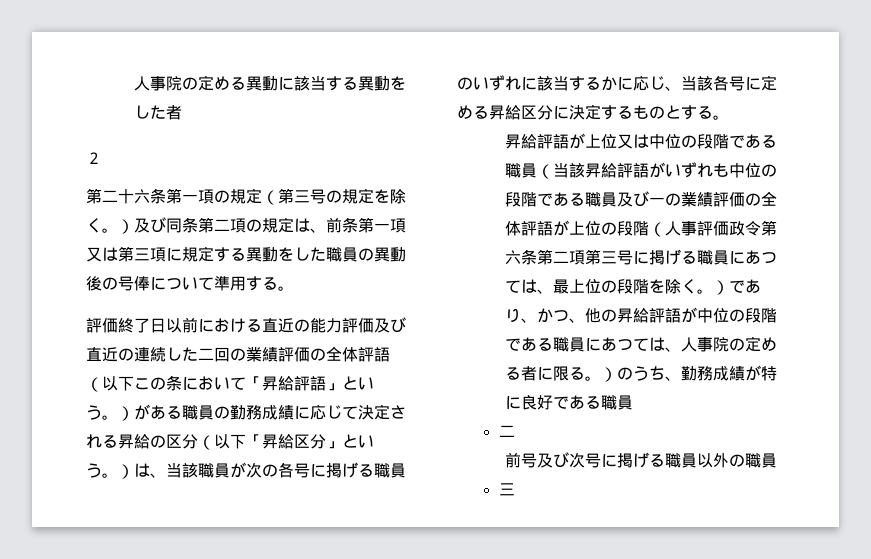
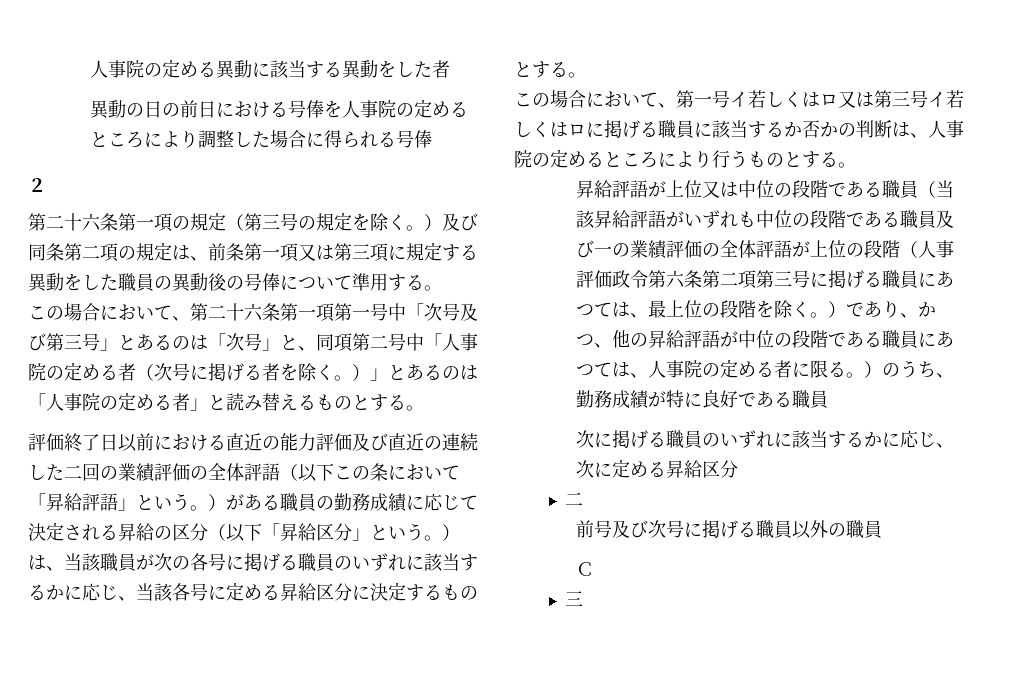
+ 異動の日の前日における号俸を人事院の定めるところにより調整した場合に得られる号俸
+ この場合において、第二十六条第一項第一号中「次号及び第三号」とあるのは「次号」と、同項第二号中「人事院の定める者（次号に掲げる者を除く。）」とあるのは「人事院の定める者」と読み替えるものとする。
+ この場合において、第一号イ若しくはロ又は第三号イ若しくはロに掲げる職員に該当するか否かの判断は、人事院の定めるところにより行うものとする。
+ 次に掲げる職員のいずれに該当するかに応じ、次に定める昇給区分
+ Ｃ

